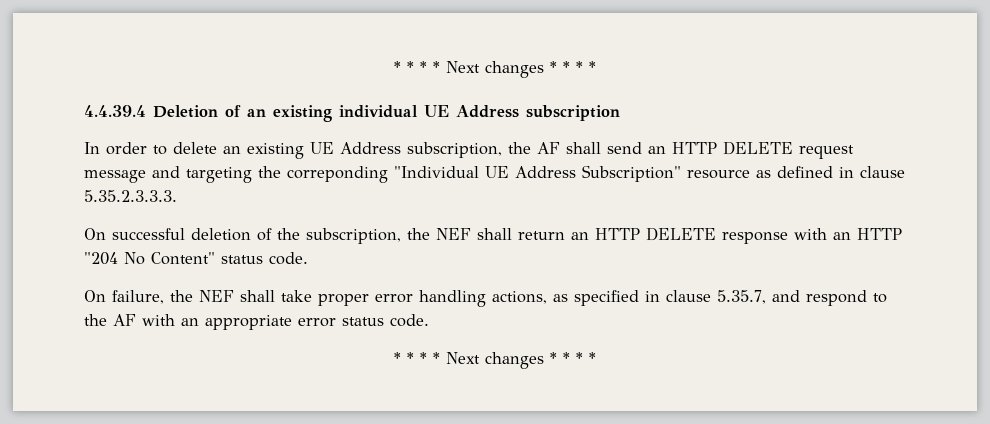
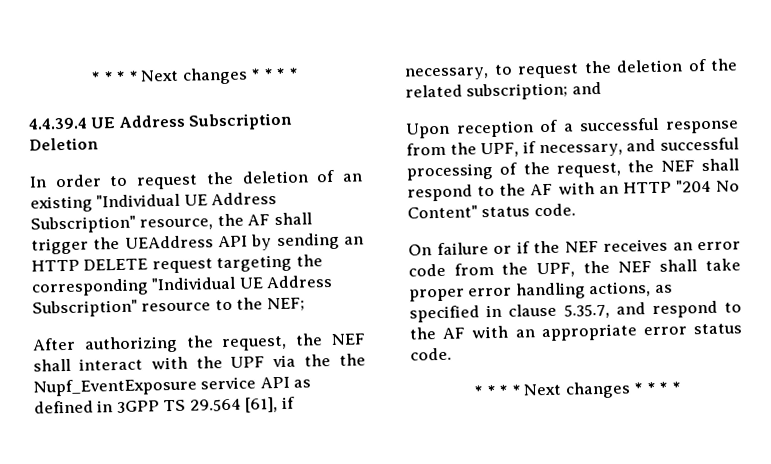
- 4.4.39.4 Deletion of an existing individual UE Address subscription
+ 4.4.39.4 UE Address Subscription Deletion
- In order to delete an existing UE Address subscription, the AF shall send an HTTP DELETE request message and targeting the correponding "Individual UE Address Subscription" resource as defined in clause 5.35.2.3.3.3.
- On successful deletion of the subscription, the NEF shall return an HTTP DELETE response with an HTTP "204 No Content" status code.
+ In order to request the deletion of an existing "Individual UE Address Subscription" resource, the AF shall trigger the UEAddress API by sending an HTTP DELETE request targeting the corresponding "Individual UE Address Subscription" resource to the NEF;
+ After authorizing the request, the NEF shall interact with the UPF via the the Nupf_EventExposure service API as defined in 3GPP TS 29.564 [61], if necessary, to request the deletion of the related subscription; and
+ Upon reception of a successful response from the UPF, if necessary, and successful processing of the request, the NEF shall respond to the AF with an HTTP "204 No Content" status code.
- On failure, the NEF shall take proper error handling actions, as specified in clause 5.35.7, and respond to the AF with an appropriate error status code.
+ On failure or if the NEF receives an error code from the UPF, the NEF shall take proper error handling actions, as specified in clause 5.35.7, and respond to the AF with an appropriate error status code.

